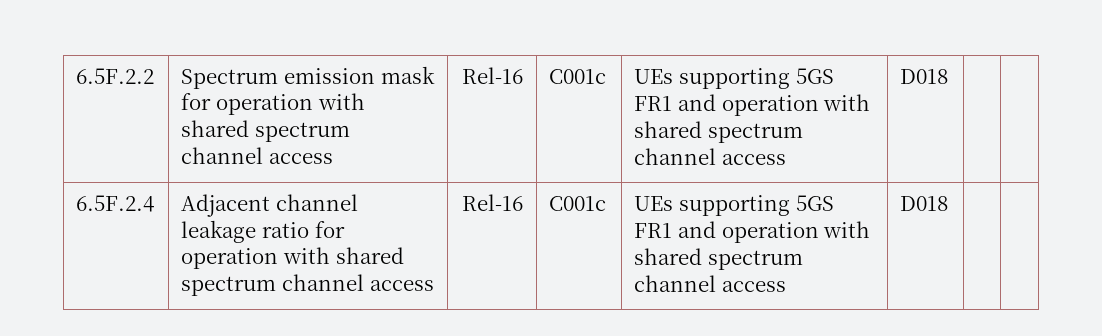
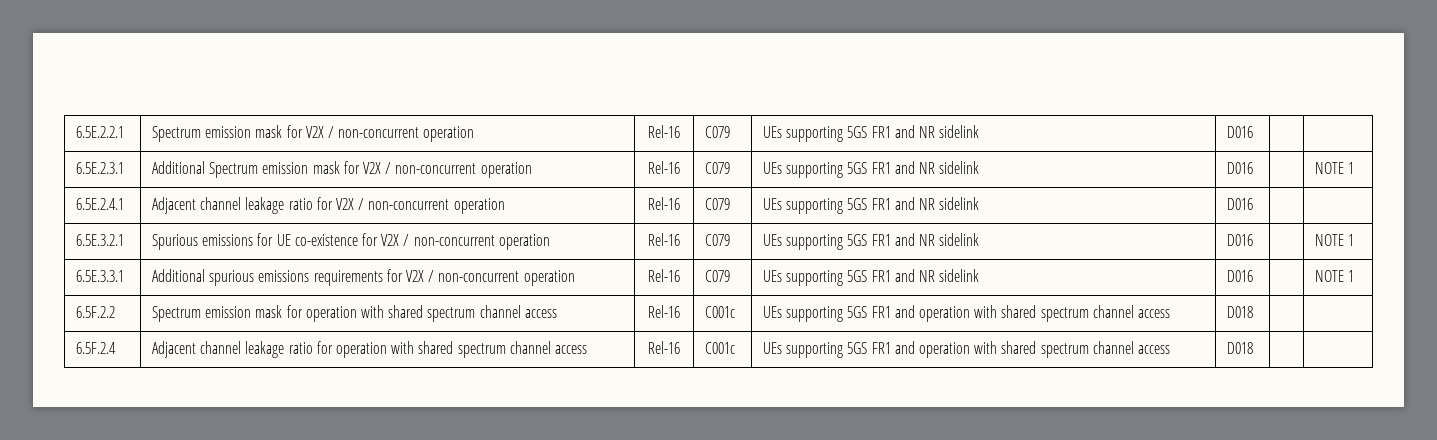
+ 6.5E.2.2.1 | Spectrum emission mask for V2X / non-concurrent operation | Rel-16 | C079 | UEs supporting 5GS FR1 and NR sidelink | D016 | |
+ 6.5E.2.3.1 | Additional Spectrum emission mask for V2X / non-concurrent operation | Rel-16 | C079 | UEs supporting 5GS FR1 and NR sidelink | D016 | | NOTE 1
+ 6.5E.2.4.1 | Adjacent channel leakage ratio for V2X / non-concurrent operation | Rel-16 | C079 | UEs supporting 5GS FR1 and NR sidelink | D016 | |
+ 6.5E.3.2.1 | Spurious emissions for UE co-existence for V2X / non-concurrent operation | Rel-16 | C079 | UEs supporting 5GS FR1 and NR sidelink | D016 | | NOTE 1
+ 6.5E.3.3.1 | Additional spurious emissions requirements for V2X / non-concurrent operation | Rel-16 | C079 | UEs supporting 5GS FR1 and NR sidelink | D016 | | NOTE 1

